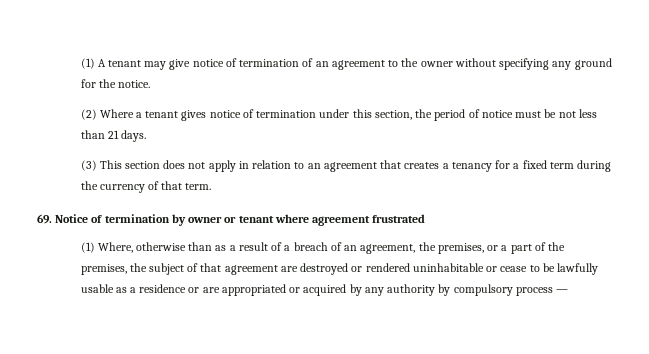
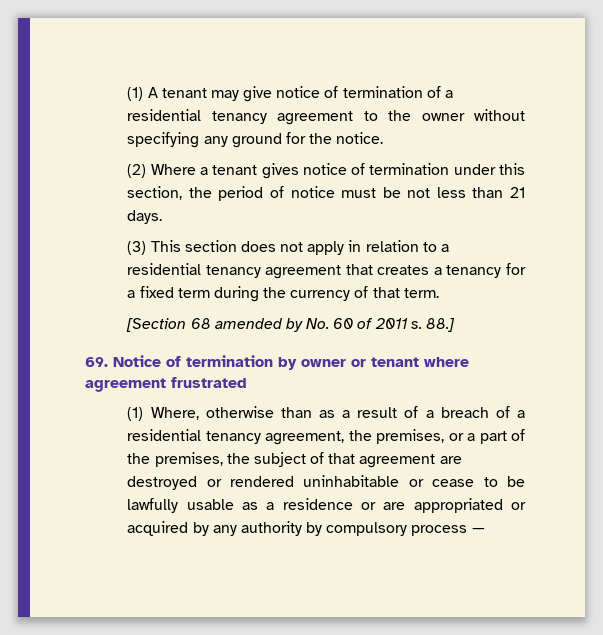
- (1) A tenant may give notice of termination of an agreement to the owner without specifying any ground for the notice.
+ (1) A tenant may give notice of termination of a residential tenancy agreement to the owner without specifying any ground for the notice.
- (3) This section does not apply in relation to an agreement that creates a tenancy for a fixed term during the currency of that term.
+ (3) This section does not apply in relation to a residential tenancy agreement that creates a tenancy for a fixed term during the currency of that term.
+ [Section 68 amended by No. 60 of 2011 s. 88.]
- (1) Where, otherwise than as a result of a breach of an agreement, the premises, or a part of the premises, the subject of that agreement are destroyed or rendered uninhabitable or cease to be lawfully usable as a residence or are appropriated or acquired by any authority by compulsory process —
+ (1) Where, otherwise than as a result of a breach of a residential tenancy agreement, the premises, or a part of the premises, the subject of that agreement are destroyed or rendered uninhabitable or cease to be lawfully usable as a residence or are appropriated or acquired by any authority by compulsory process —

